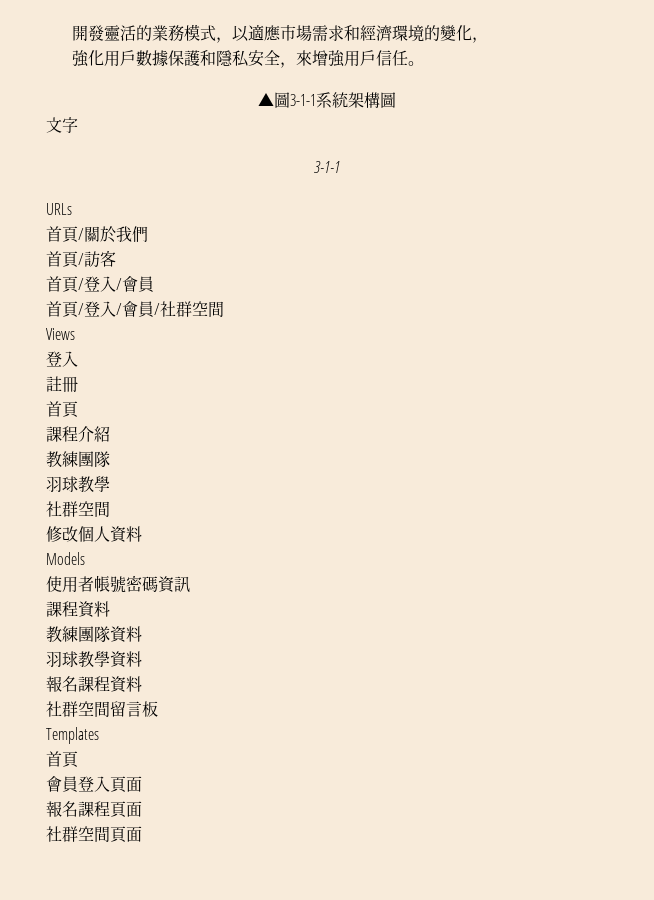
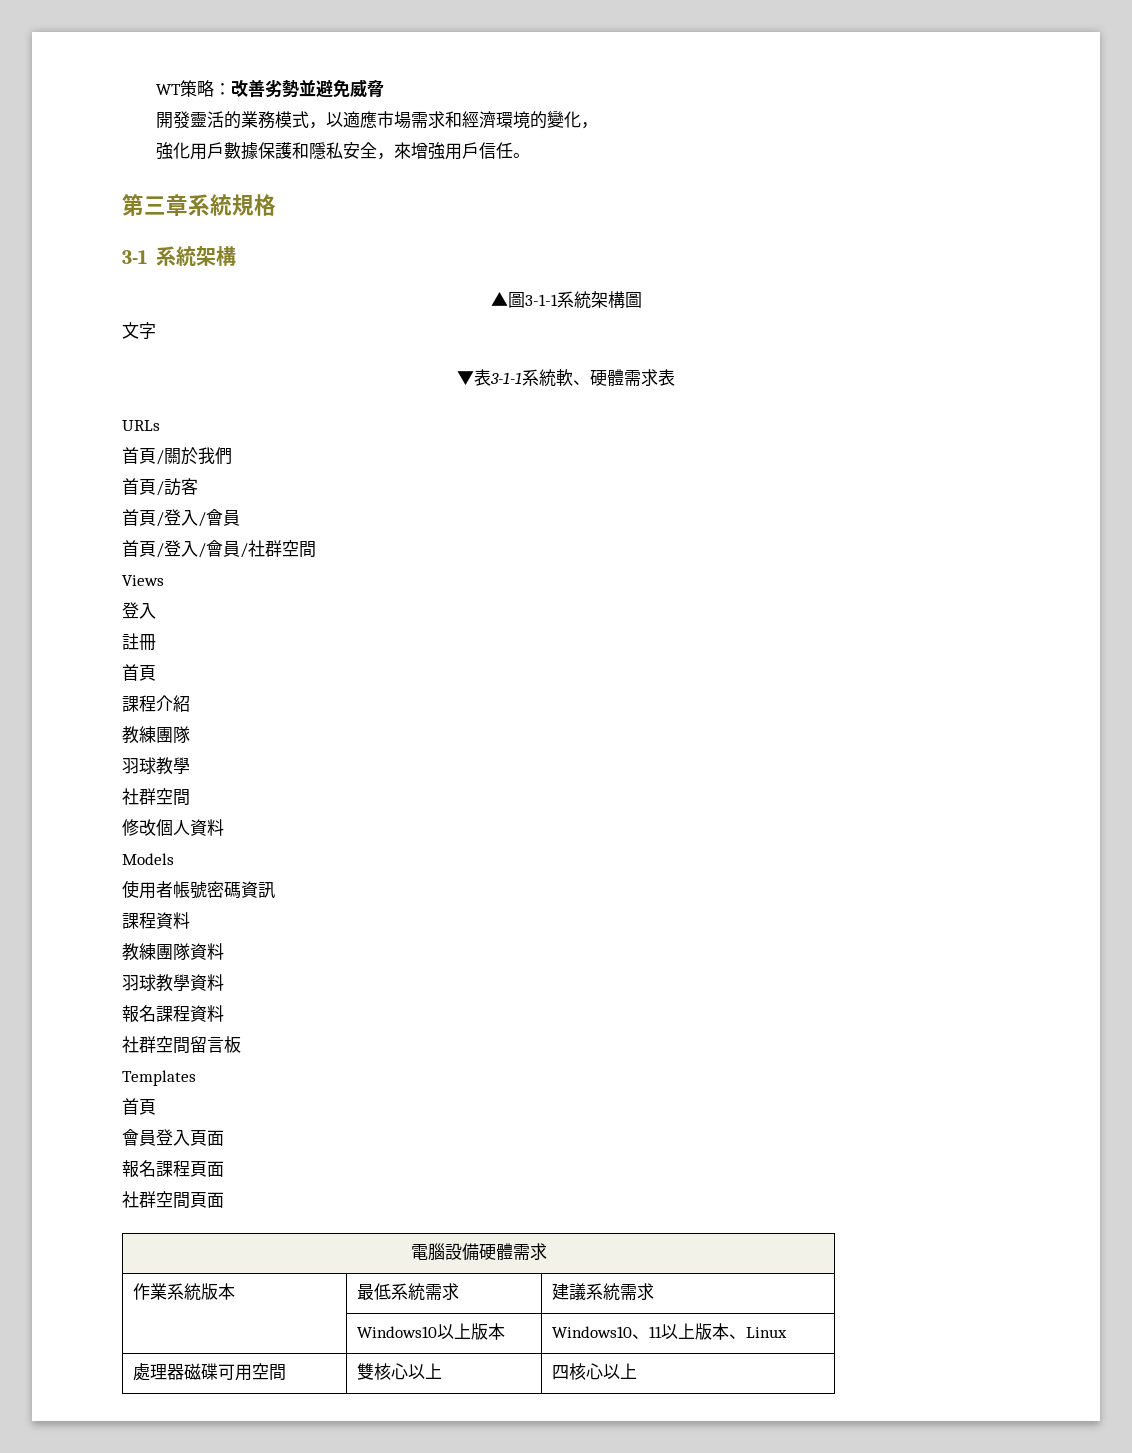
+ WT策略：改善劣勢並避免威脅
+ 第三章系統規格
+ 3-1系統架構
  文字
- 3-1-1
+ ▼表3-1-1系統軟、硬體需求表
+ 電腦設備硬體需求
+ 作業系統版本 | 最低系統需求 | 建議系統需求
+ | Windows10以上版本 | Windows10、11以上版本、Linux
+ 處理器磁碟可用空間 | 雙核心以上 | 四核心以上

